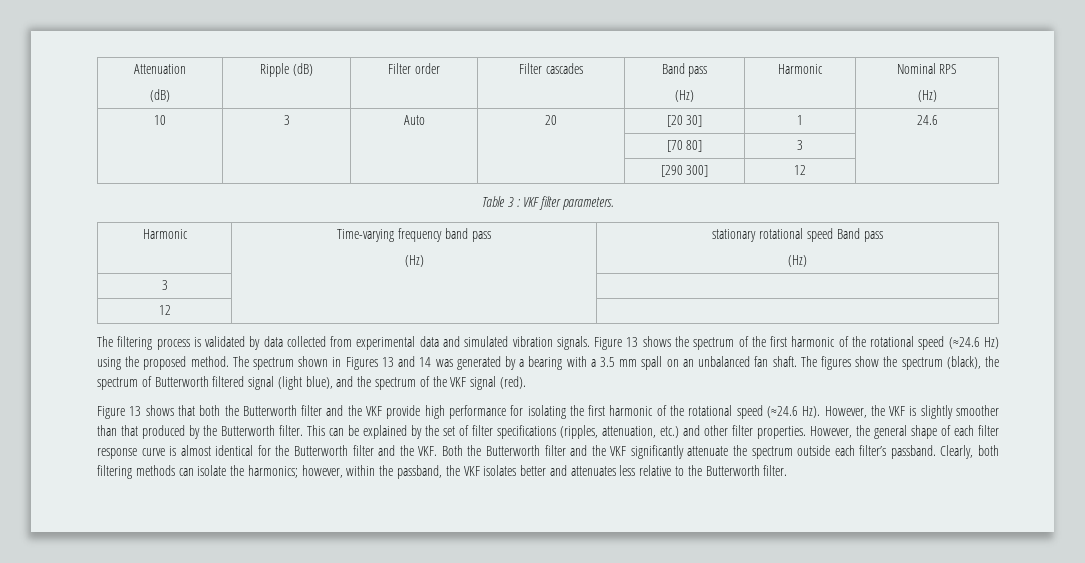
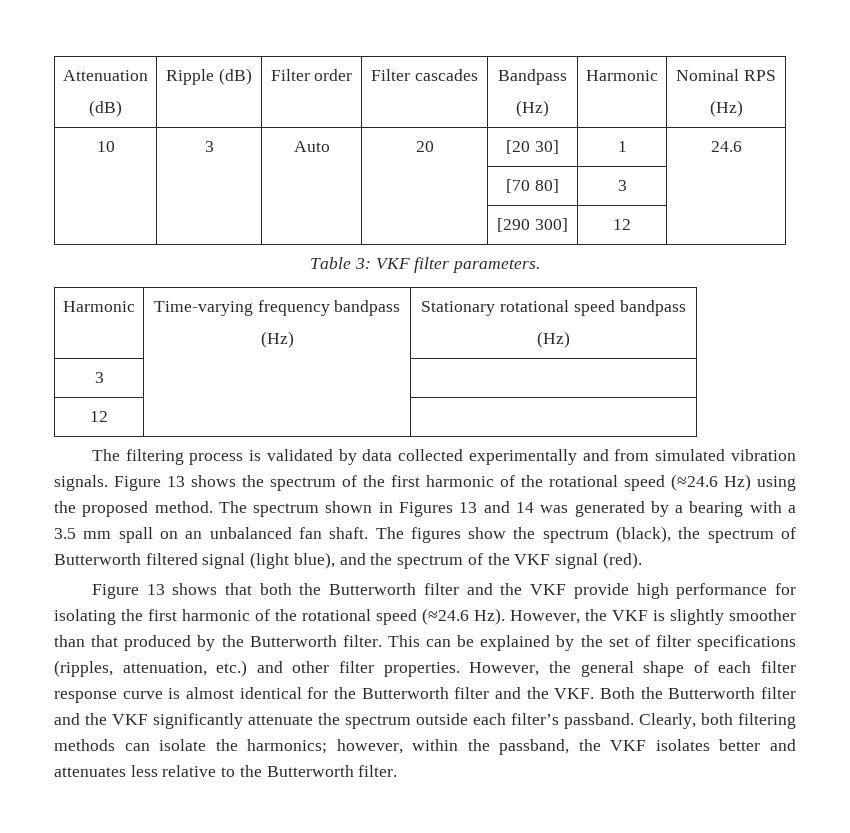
  Attenuation
- (dB) | Ripple (dB) | Filter order | Filter cascades | Band pass
+ (dB) | Ripple (dB) | Filter order | Filter cascades | Bandpass
- Table 3 : VKF filter parameters.
+ Table 3: VKF filter parameters.
- Harmonic | Time-varying frequency band pass
- (Hz) | stationary rotational speed Band pass
+ Harmonic | Time-varying frequency bandpass
+ (Hz) | Stationary rotational speed bandpass
- The filtering process is validated by data collected from experimental data and simulated vibration signals.
+ The filtering process is validated by data collected experimentally and from simulated vibration signals.

